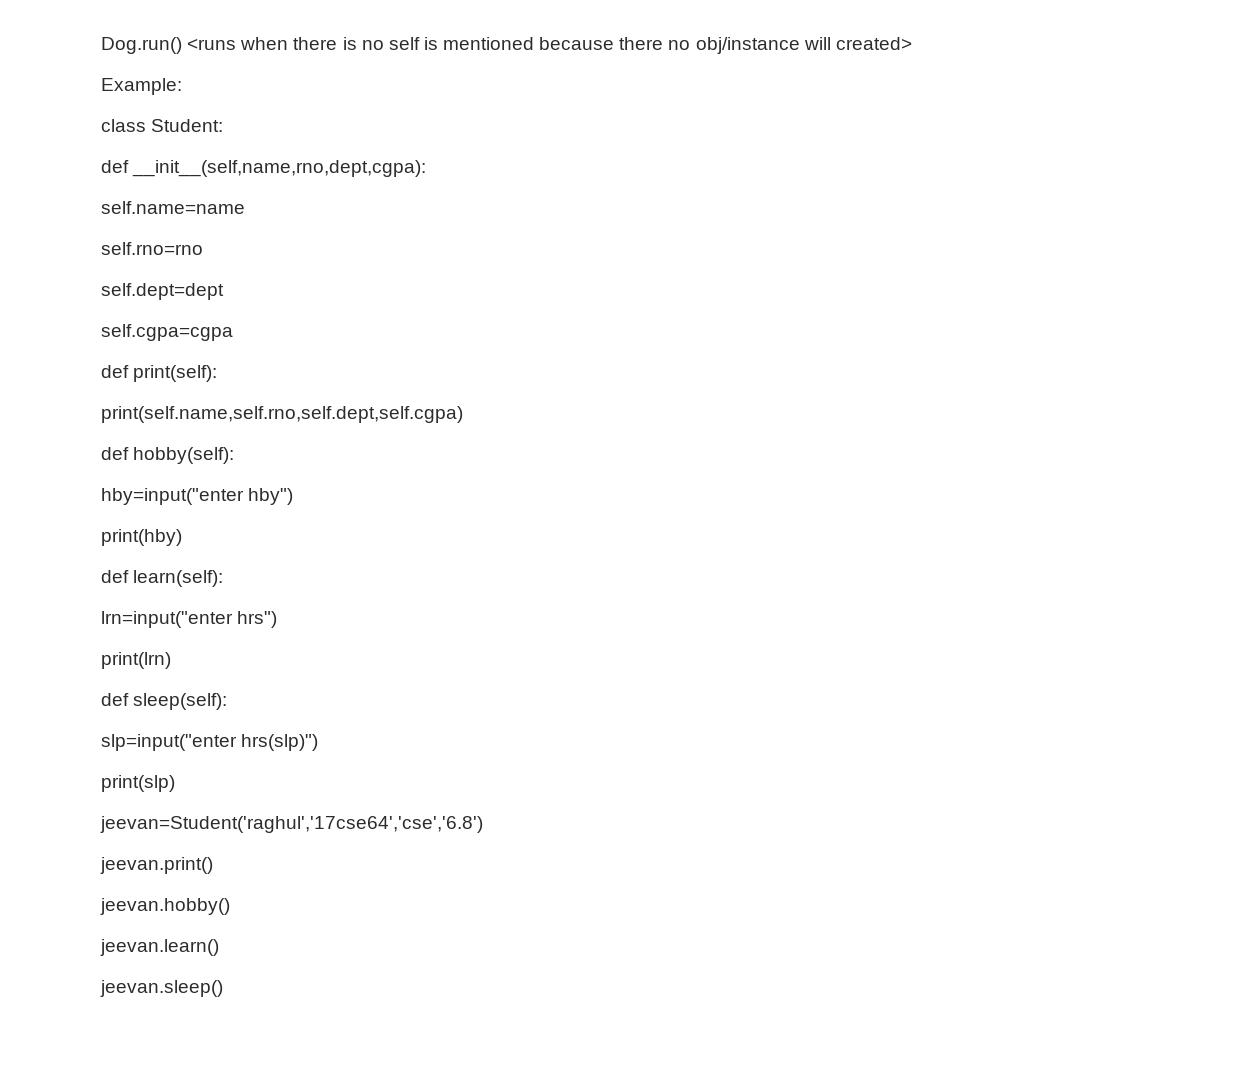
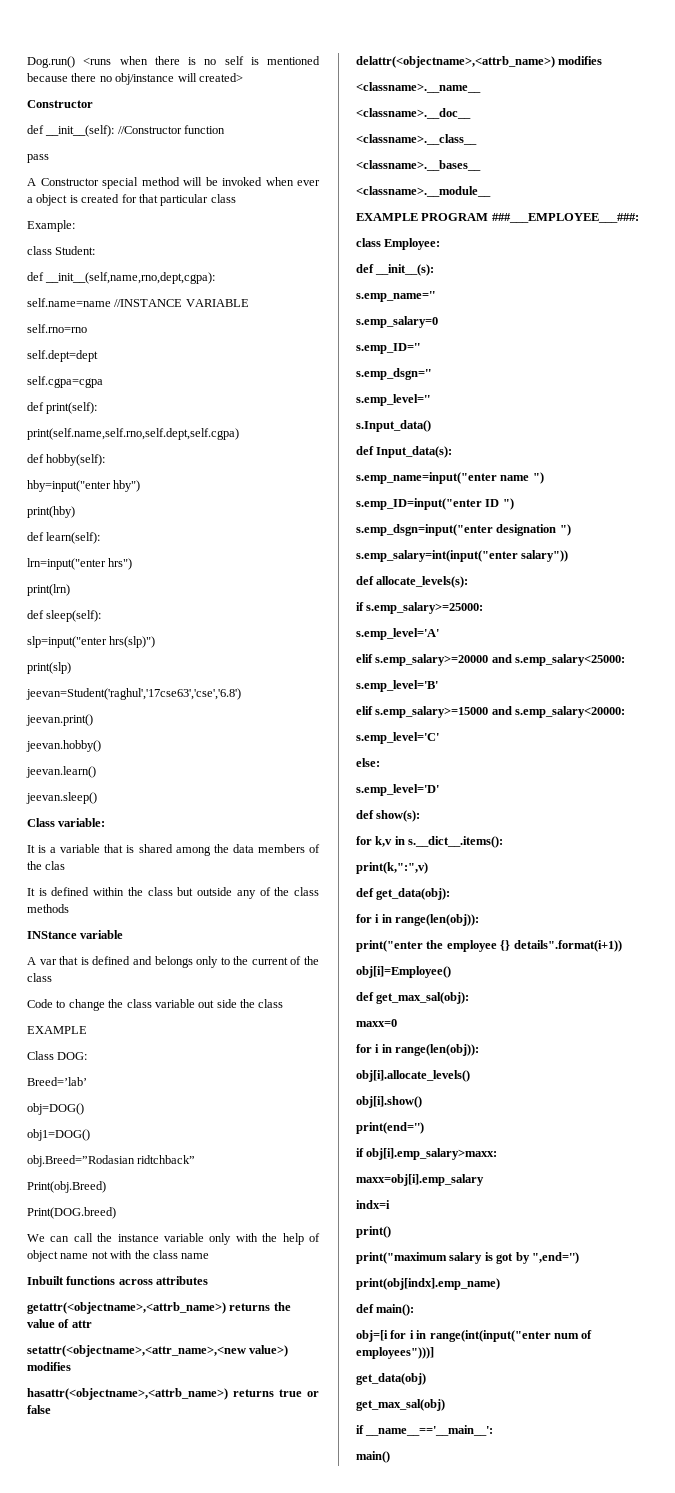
  Dog.run() <runs when there is no self is mentioned because there no obj/instance will created>
+ Constructor
+ def __init__(self): //Constructor function
+ pass
+ A Constructor special method will be invoked when ever a object is created for that particular class
- self.name=name
+ self.name=name //INSTANCE VARIABLE
- jeevan=Student('raghul','17cse64','cse','6.8')
+ jeevan=Student('raghul','17cse63','cse','6.8')
+ Class variable:
+ It is a variable that is shared among the data members of the clas
+ It is defined within the class but outside any of the class methods
+ INStance variable
+ A var that is defined and belongs only to the current of the class
+ Code to change the class variable out side the class
+ EXAMPLE
+ Class DOG:
+ Breed=’lab’
+ obj=DOG()
+ obj1=DOG()
+ obj.Breed=”Rodasian ridtchback”
+ Print(obj.Breed)
+ Print(DOG.breed)
+ We can call the instance variable only with the help of object name not with the class name
+ Inbuilt functions across attributes
+ getattr(<objectname>,<attrb_name>) returns the value of attr
+ setattr(<objectname>,<attr_name>,<new value>) modifies
+ hasattr(<objectname>,<attrb_name>) returns true or false
+ delattr(<objectname>,<attrb_name>) modifies
+ <classname>.__name__
+ <classname>.__doc__
+ <classname>.__class__
+ <classname>.__bases__
+ <classname>.__module__
+ EXAMPLE PROGRAM ###___EMPLOYEE___###:
+ class Employee:
+ def __init__(s):
+ s.emp_name=''
+ s.emp_salary=0
+ s.emp_ID=''
+ s.emp_dsgn=''
+ s.emp_level=''
+ s.Input_data()
+ def Input_data(s):
+ s.emp_name=input("enter name ")
+ s.emp_ID=input("enter ID ")
+ s.emp_dsgn=input("enter designation ")
+ s.emp_salary=int(input("enter salary"))
+ def allocate_levels(s):
+ if s.emp_salary>=25000:
+ s.emp_level='A'
+ elif s.emp_salary>=20000 and s.emp_salary<25000:
+ s.emp_level='B'
+ elif s.emp_salary>=15000 and s.emp_salary<20000:
+ s.emp_level='C'
+ else:
+ s.emp_level='D'
+ def show(s):
+ for k,v in s.__dict__.items():
+ print(k,":",v)
+ def get_data(obj):
+ for i in range(len(obj)):
+ print("enter the employee {} details".format(i+1))
+ obj[i]=Employee()
+ def get_max_sal(obj):
+ maxx=0
+ for i in range(len(obj)):
+ obj[i].allocate_levels()
+ obj[i].show()
+ print(end='')
+ if obj[i].emp_salary>maxx:
+ maxx=obj[i].emp_salary
+ indx=i
+ print()
+ print("maximum salary is got by ",end='')
+ print(obj[indx].emp_name)
+ def main():
+ obj=[i for i in range(int(input("enter num of employees")))]
+ get_data(obj)
+ get_max_sal(obj)
+ if __name__=='__main__':
+ main()

